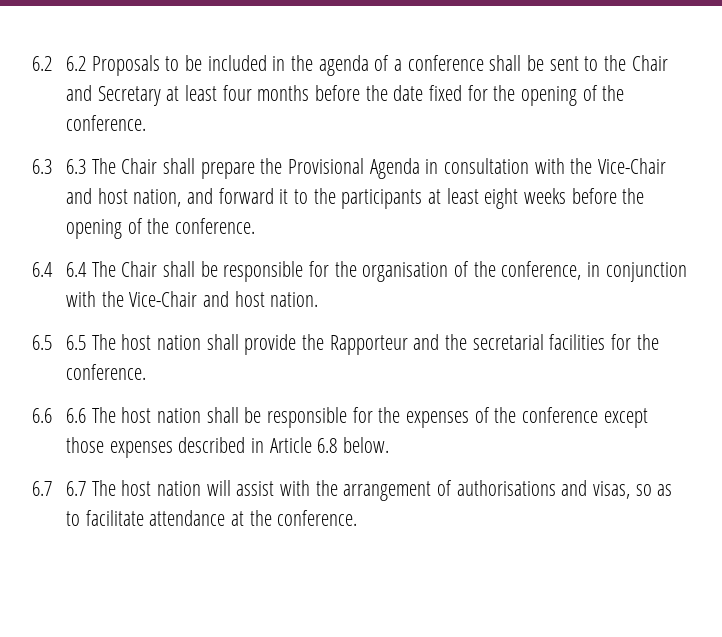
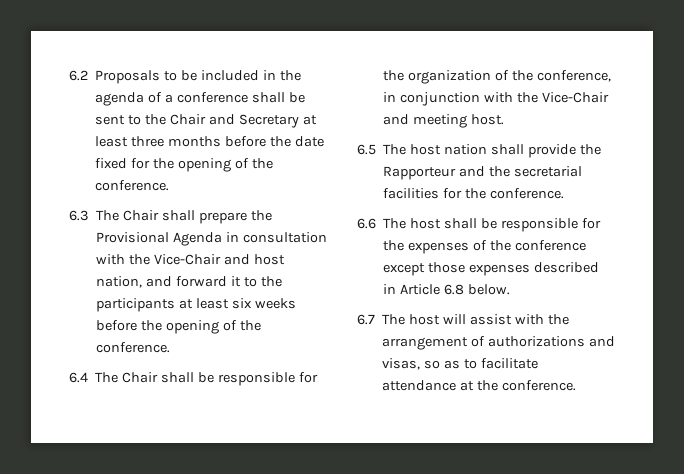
- 6.2 6.2 Proposals to be included in the agenda of a conference shall be sent to the Chair and Secretary at least four months before the date fixed for the opening of the conference.
+ 6.2 Proposals to be included in the agenda of a conference shall be sent to the Chair and Secretary at least three months before the date fixed for the opening of the conference.
- 6.3 6.3 The Chair shall prepare the Provisional Agenda in consultation with the Vice-Chair and host nation, and forward it to the participants at least eight weeks before the opening of the conference.
+ 6.3 The Chair shall prepare the Provisional Agenda in consultation with the Vice-Chair and host nation, and forward it to the participants at least six weeks before the opening of the conference.
- 6.4 6.4 The Chair shall be responsible for the organisation of the conference, in conjunction with the Vice-Chair and host nation.
- 6.5 6.5 The host nation shall provide the Rapporteur and the secretarial facilities for the conference.
+ 6.4 The Chair shall be responsible for the organization of the conference, in conjunction with the Vice-Chair and meeting host.
+ 6.5 The host nation shall provide the Rapporteur and the secretarial facilities for the conference.
- 6.6 6.6 The host nation shall be responsible for the expenses of the conference except those expenses described in Article 6.8 below.
+ 6.6 The host shall be responsible for the expenses of the conference except those expenses described in Article 6.8 below.
- 6.7 6.7 The host nation will assist with the arrangement of authorisations and visas, so as to facilitate attendance at the conference.
+ 6.7 The host will assist with the arrangement of authorizations and visas, so as to facilitate attendance at the conference.

